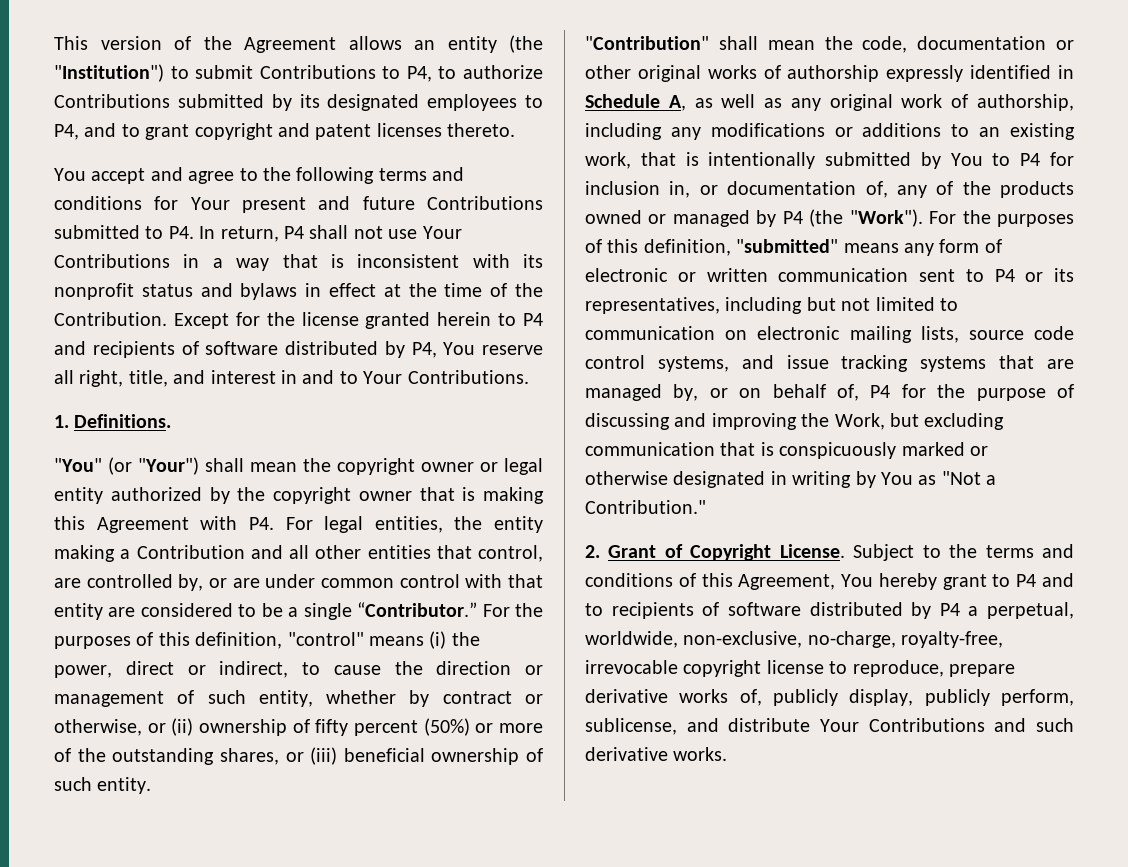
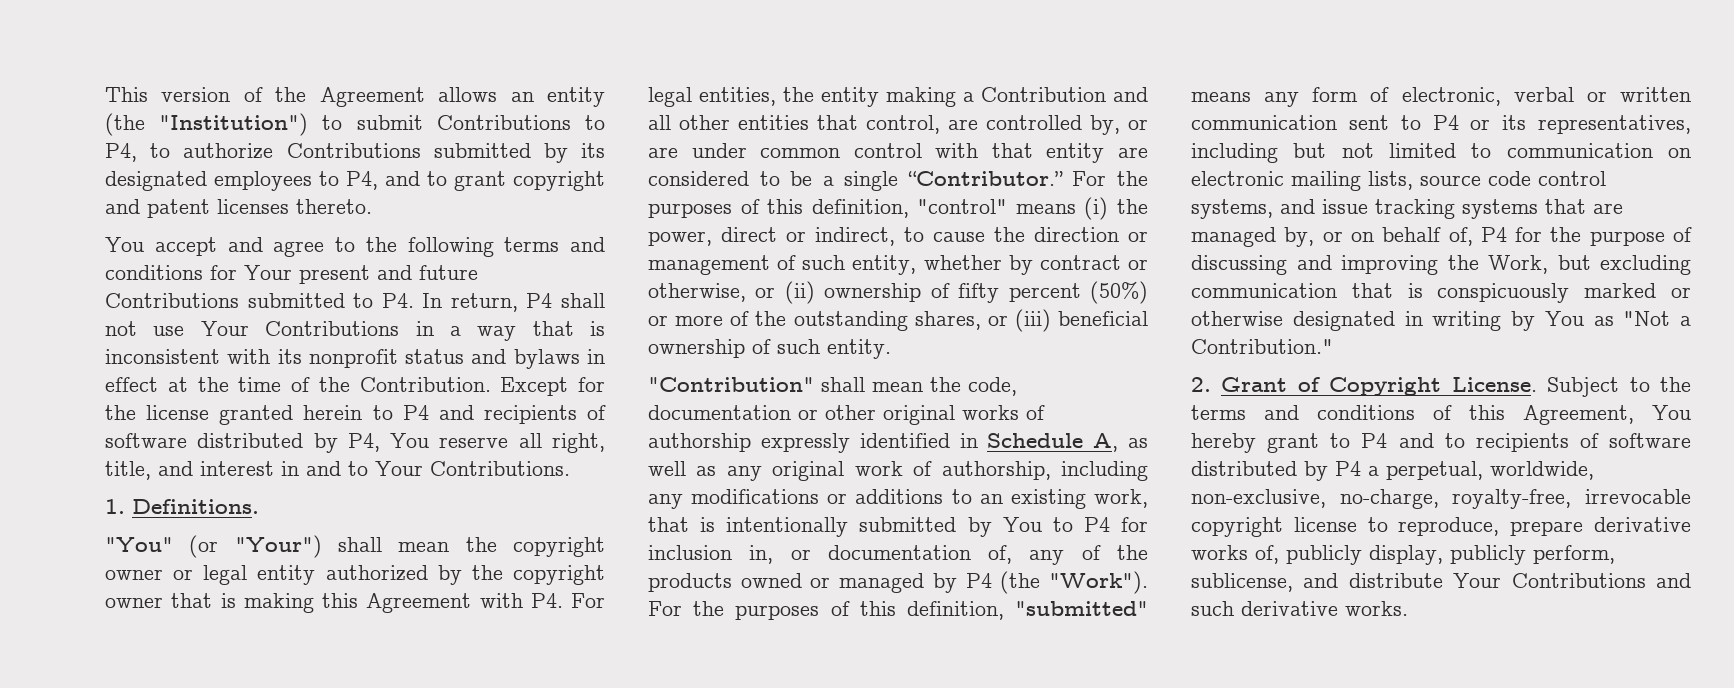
- For the purposes of this definition, "submitted" means any form of electronic or written communication sent to P4 or its representatives, including but not limited to communication on electronic mailing lists, source code control systems, and issue tracking systems that are managed by, or on behalf of, P4 for the purpose of discussing and improving the Work, but excluding communication that is conspicuously marked or otherwise designated in writing by You as "Not a Contribution."
+ For the purposes of this definition, "submitted" means any form of electronic, verbal or written communication sent to P4 or its representatives, including but not limited to communication on electronic mailing lists, source code control systems, and issue tracking systems that are managed by, or on behalf of, P4 for the purpose of discussing and improving the Work, but excluding communication that is conspicuously marked or otherwise designated in writing by You as "Not a Contribution."

